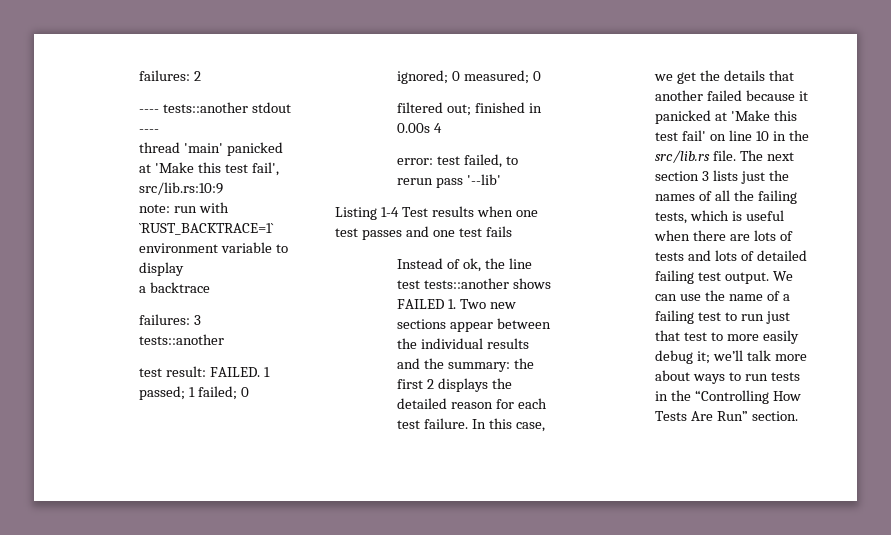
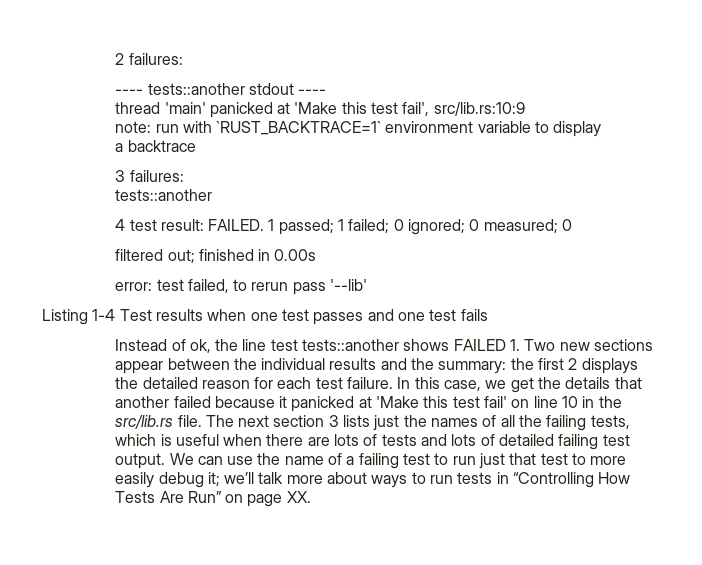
- failures: 2
+ 2 failures:
- failures: 3
+ 3 failures:
- test result: FAILED.
+ 4 test result: FAILED.
- filtered out; finished in 0.00s 4
+ filtered out; finished in 0.00s
- We can use the name of a failing test to run just that test to more easily debug it; we’ll talk more about ways to run tests in the “Controlling How Tests Are Run” section.
+ We can use the name of a failing test to run just that test to more easily debug it; we’ll talk more about ways to run tests in “Controlling How Tests Are Run” on page XX.

